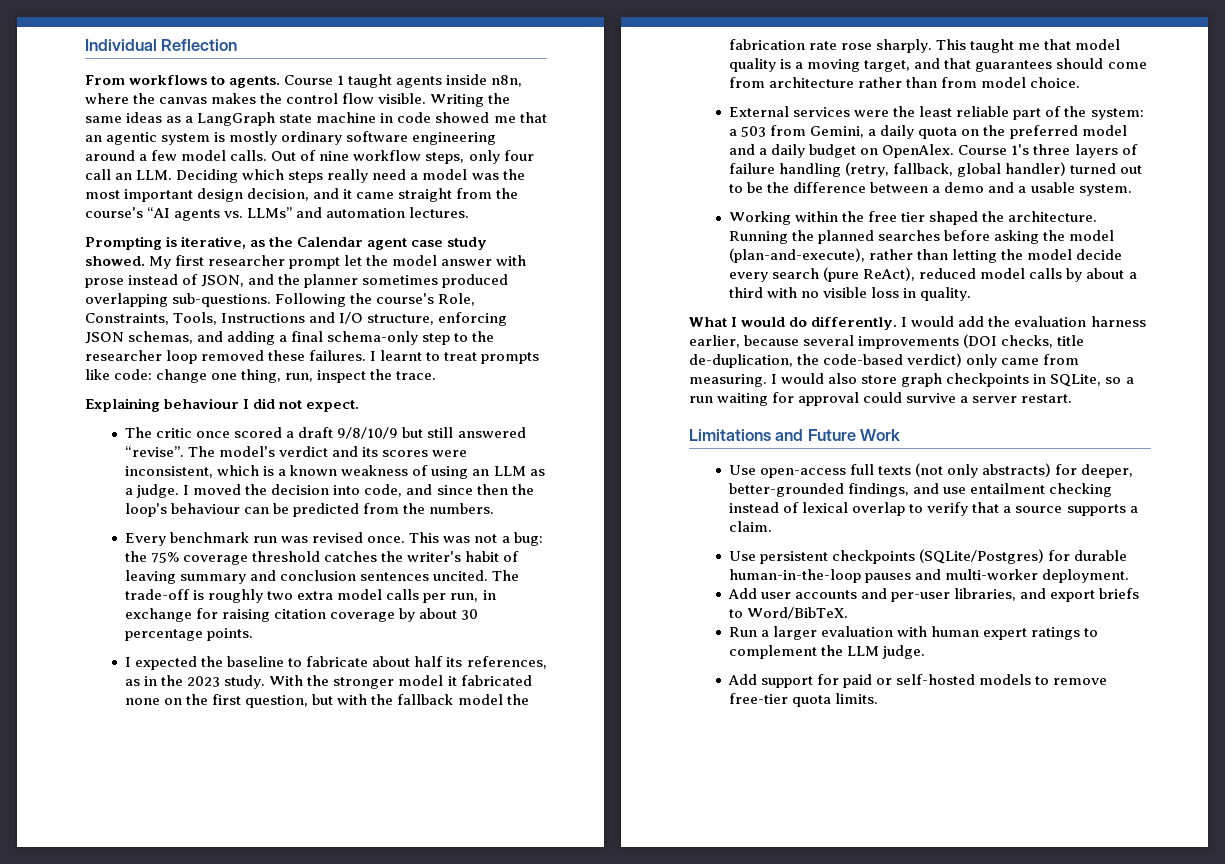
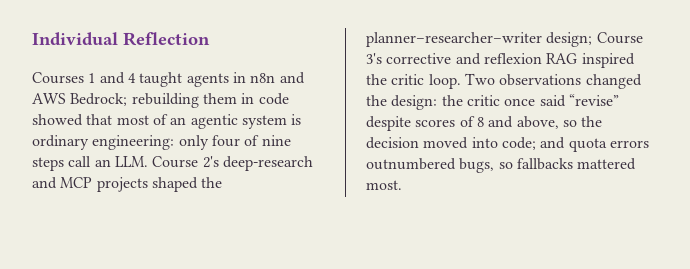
- From workflows to agents. Course 1 taught agents inside n8n, where the canvas makes the control flow visible. Writing the same ideas as a LangGraph state machine in code showed me that an agentic system is mostly ordinary software engineering around a few model calls. Out of nine workflow steps, only four call an LLM. Deciding which steps really need a model was the most important design decision, and it came straight from the course's “AI agents vs. LLMs” and automation lectures.
- Prompting is iterative, as the Calendar agent case study showed. My first researcher prompt let the model answer with prose instead of JSON, and the planner sometimes produced overlapping sub-questions. Following the course's Role, Constraints, Tools, Instructions and I/O structure, enforcing JSON schemas, and adding a final schema-only step to the researcher loop removed these failures. I learnt to treat prompts like code: change one thing, run, inspect the trace.
- Explaining behaviour I did not expect.
- The critic once scored a draft 9/8/10/9 but still answered “revise”. The model's verdict and its scores were inconsistent, which is a known weakness of using an LLM as a judge. I moved the decision into code, and since then the loop's behaviour can be predicted from the numbers.
- Every benchmark run was revised once. This was not a bug: the 75% coverage threshold catches the writer's habit of leaving summary and conclusion sentences uncited. The trade-off is roughly two extra model calls per run, in exchange for raising citation coverage by about 30 percentage points.
- I expected the baseline to fabricate about half its references, as in the 2023 study. With the stronger model it fabricated none on the first question, but with the fallback model the fabrication rate rose sharply. This taught me that model quality is a moving target, and that guarantees should come from architecture rather than from model choice.
- External services were the least reliable part of the system: a 503 from Gemini, a daily quota on the preferred model and a daily budget on OpenAlex. Course 1's three layers of failure handling (retry, fallback, global handler) turned out to be the difference between a demo and a usable system.
- Working within the free tier shaped the architecture. Running the planned searches before asking the model (plan-and-execute), rather than letting the model decide every search (pure ReAct), reduced model calls by about a third with no visible loss in quality.
- What I would do differently. I would add the evaluation harness earlier, because several improvements (DOI checks, title de-duplication, the code-based verdict) only came from measuring. I would also store graph checkpoints in SQLite, so a run waiting for approval could survive a server restart.
- Limitations and Future Work
- Use open-access full texts (not only abstracts) for deeper, better-grounded findings, and use entailment checking instead of lexical overlap to verify that a source supports a claim.
- Use persistent checkpoints (SQLite/Postgres) for durable human-in-the-loop pauses and multi-worker deployment.
- Add user accounts and per-user libraries, and export briefs to Word/BibTeX.
- Run a larger evaluation with human expert ratings to complement the LLM judge.
- Add support for paid or self-hosted models to remove free-tier quota limits.
+ Courses 1 and 4 taught agents in n8n and AWS Bedrock; rebuilding them in code showed that most of an agentic system is ordinary engineering: only four of nine steps call an LLM. Course 2's deep-research and MCP projects shaped the planner–researcher–writer design; Course 3's corrective and reflexion RAG inspired the critic loop. Two observations changed the design: the critic once said “revise” despite scores of 8 and above, so the decision moved into code; and quota errors outnumbered bugs, so fallbacks mattered most.

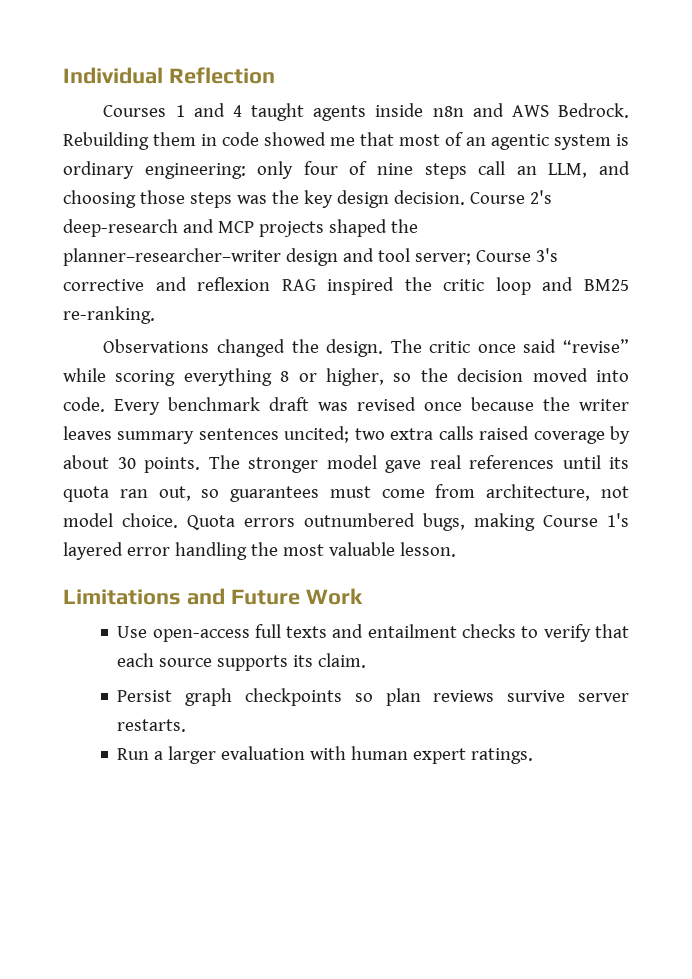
- Courses 1 and 4 taught agents in n8n and AWS Bedrock; rebuilding them in code showed that most of an agentic system is ordinary engineering: only four of nine steps call an LLM. Course 2's deep-research and MCP projects shaped the planner–researcher–writer design; Course 3's corrective and reflexion RAG inspired the critic loop. Two observations changed the design: the critic once said “revise” despite scores of 8 and above, so the decision moved into code; and quota errors outnumbered bugs, so fallbacks mattered most.
+ Courses 1 and 4 taught agents inside n8n and AWS Bedrock. Rebuilding them in code showed me that most of an agentic system is ordinary engineering: only four of nine steps call an LLM, and choosing those steps was the key design decision. Course 2's deep-research and MCP projects shaped the planner–researcher–writer design and tool server; Course 3's corrective and reflexion RAG inspired the critic loop and BM25 re-ranking.
+ Observations changed the design. The critic once said “revise” while scoring everything 8 or higher, so the decision moved into code. Every benchmark draft was revised once because the writer leaves summary sentences uncited; two extra calls raised coverage by about 30 points. The stronger model gave real references until its quota ran out, so guarantees must come from architecture, not model choice. Quota errors outnumbered bugs, making Course 1's layered error handling the most valuable lesson.
+ Limitations and Future Work
+ Use open-access full texts and entailment checks to verify that each source supports its claim.
+ Persist graph checkpoints so plan reviews survive server restarts.
+ Run a larger evaluation with human expert ratings.

